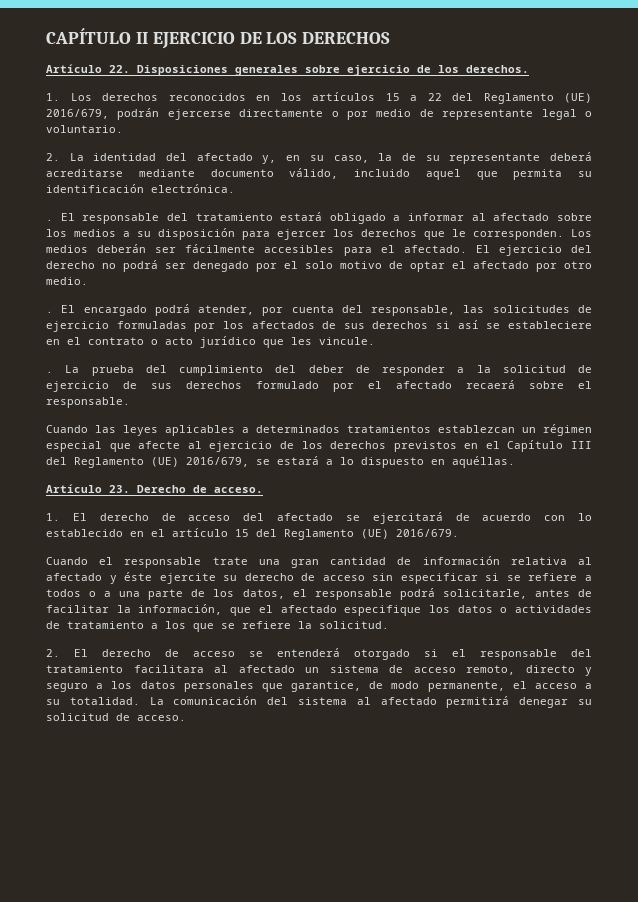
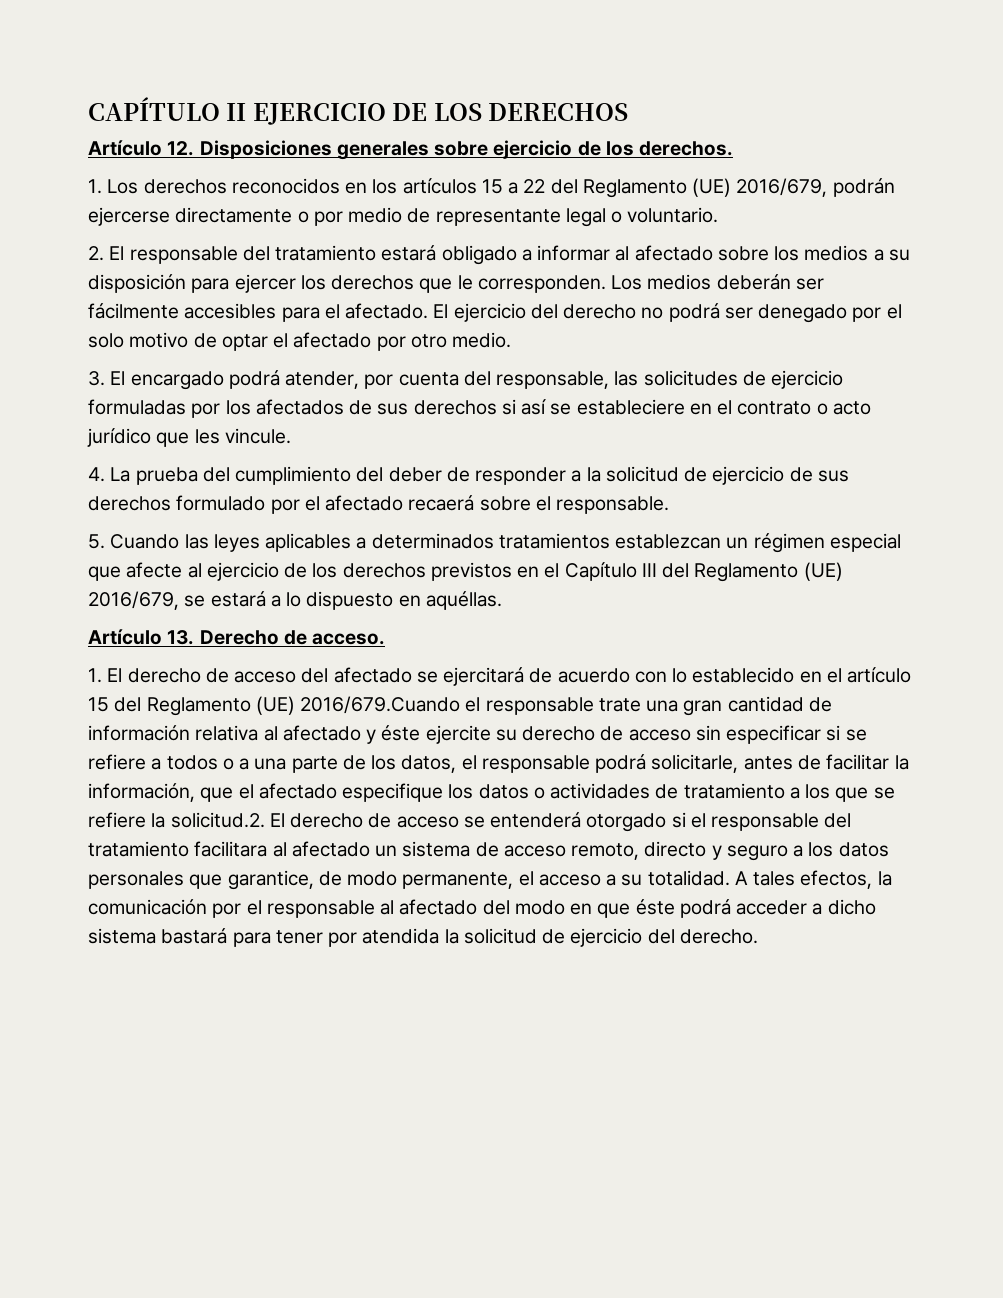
- Artículo 22. Disposiciones generales sobre ejercicio de los derechos.
+ Artículo 12. Disposiciones generales sobre ejercicio de los derechos.
- 2. La identidad del afectado y, en su caso, la de su representante deberá acreditarse mediante documento válido, incluido aquel que permita su identificación electrónica.
- . El responsable del tratamiento estará obligado a informar al afectado sobre los medios a su disposición para ejercer los derechos que le corresponden.
+ 2. El responsable del tratamiento estará obligado a informar al afectado sobre los medios a su disposición para ejercer los derechos que le corresponden.
- . El encargado podrá atender, por cuenta del responsable, las solicitudes de ejercicio formuladas por los afectados de sus derechos si así se estableciere en el contrato o acto jurídico que les vincule.
+ 3. El encargado podrá atender, por cuenta del responsable, las solicitudes de ejercicio formuladas por los afectados de sus derechos si así se estableciere en el contrato o acto jurídico que les vincule.
- . La prueba del cumplimiento del deber de responder a la solicitud de ejercicio de sus derechos formulado por el afectado recaerá sobre el responsable.
+ 4. La prueba del cumplimiento del deber de responder a la solicitud de ejercicio de sus derechos formulado por el afectado recaerá sobre el responsable.
- Cuando las leyes aplicables a determinados tratamientos establezcan un régimen especial que afecte al ejercicio de los derechos previstos en el Capítulo III del Reglamento (UE) 2016/679, se estará a lo dispuesto en aquéllas.
+ 5. Cuando las leyes aplicables a determinados tratamientos establezcan un régimen especial que afecte al ejercicio de los derechos previstos en el Capítulo III del Reglamento (UE) 2016/679, se estará a lo dispuesto en aquéllas.
- Artículo 23. Derecho de acceso.
+ Artículo 13. Derecho de acceso.
- 1. El derecho de acceso del afectado se ejercitará de acuerdo con lo establecido en el artículo 15 del Reglamento (UE) 2016/679.
- Cuando el responsable trate una gran cantidad de información relativa al afectado y éste ejercite su derecho de acceso sin especificar si se refiere a todos o a una parte de los datos, el responsable podrá solicitarle, antes de facilitar la información, que el afectado especifique los datos o actividades de tratamiento a los que se refiere la solicitud.
- 2. El derecho de acceso se entenderá otorgado si el responsable del tratamiento facilitara al afectado un sistema de acceso remoto, directo y seguro a los datos personales que garantice, de modo permanente, el acceso a su totalidad.
+ 1. El derecho de acceso del afectado se ejercitará de acuerdo con lo establecido en el artículo 15 del Reglamento (UE) 2016/679.Cuando el responsable trate una gran cantidad de información relativa al afectado y éste ejercite su derecho de acceso sin especificar si se refiere a todos o a una parte de los datos, el responsable podrá solicitarle, antes de facilitar la información, que el afectado especifique los datos o actividades de tratamiento a los que se refiere la solicitud.2. El derecho de acceso se entenderá otorgado si el responsable del tratamiento facilitara al afectado un sistema de acceso remoto, directo y seguro a los datos personales que garantice, de modo permanente, el acceso a su totalidad.
- La comunicación del sistema al afectado permitirá denegar su solicitud de acceso.
+ A tales efectos, la comunicación por el responsable al afectado del modo en que éste podrá acceder a dicho sistema bastará para tener por atendida la solicitud de ejercicio del derecho.

